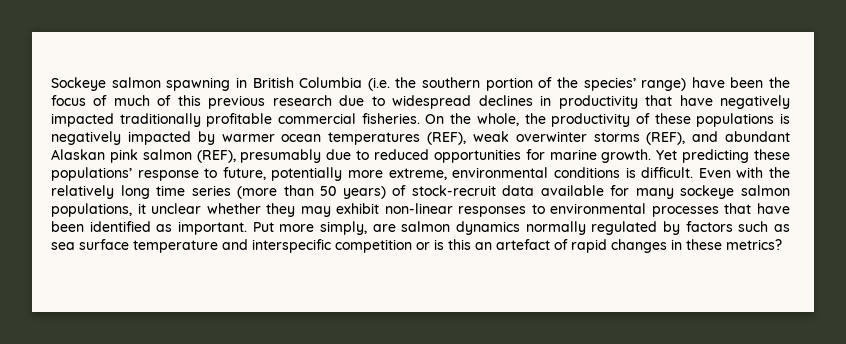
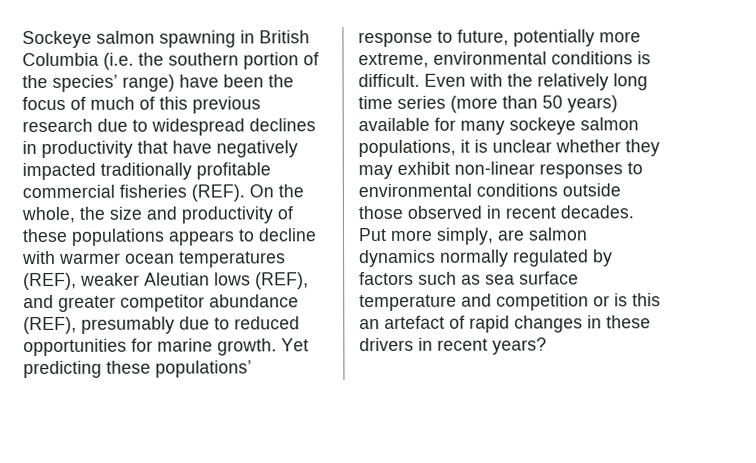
- Sockeye salmon spawning in British Columbia (i.e. the southern portion of the species’ range) have been the focus of much of this previous research due to widespread declines in productivity that have negatively impacted traditionally profitable commercial fisheries.
+ Sockeye salmon spawning in British Columbia (i.e. the southern portion of the species’ range) have been the focus of much of this previous research due to widespread declines in productivity that have negatively impacted traditionally profitable commercial fisheries (REF).
- On the whole, the productivity of these populations is negatively impacted by warmer ocean temperatures (REF), weak overwinter storms (REF), and abundant Alaskan pink salmon (REF), presumably due to reduced opportunities for marine growth.
+ On the whole, the size and productivity of these populations appears to decline with warmer ocean temperatures (REF), weaker Aleutian lows (REF), and greater competitor abundance (REF), presumably due to reduced opportunities for marine growth.
- Even with the relatively long time series (more than 50 years) of stock-recruit data available for many sockeye salmon populations, it unclear whether they may exhibit non-linear responses to environmental processes that have been identified as important.
+ Even with the relatively long time series (more than 50 years) available for many sockeye salmon populations, it is unclear whether they may exhibit non-linear responses to environmental conditions outside those observed in recent decades.
- Put more simply, are salmon dynamics normally regulated by factors such as sea surface temperature and interspecific competition or is this an artefact of rapid changes in these metrics?
+ Put more simply, are salmon dynamics normally regulated by factors such as sea surface temperature and competition or is this an artefact of rapid changes in these drivers in recent years?

